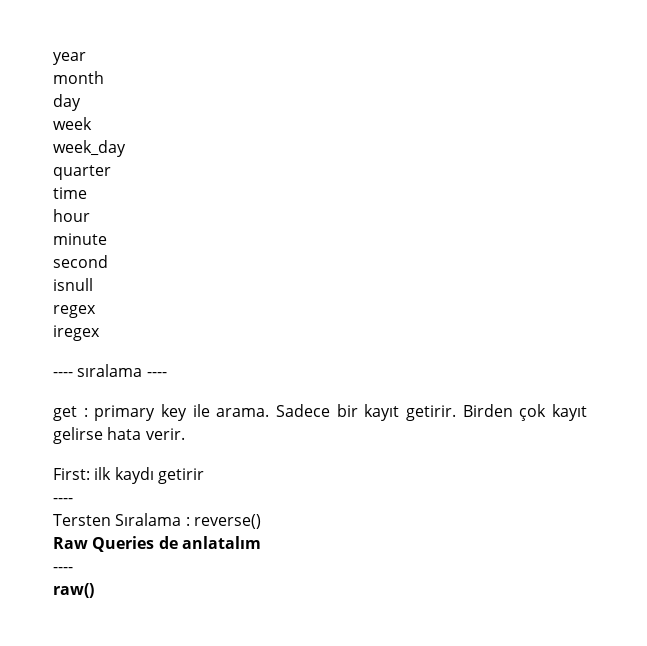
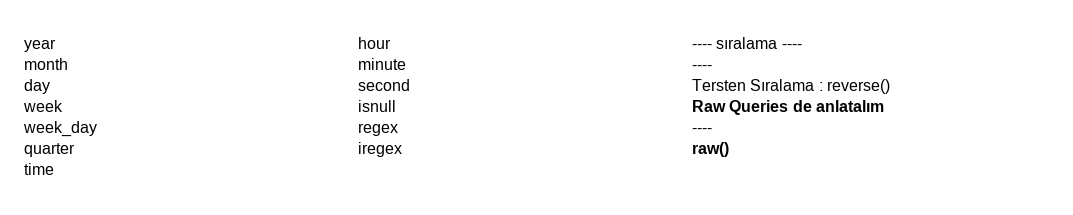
- get : primary key ile arama. Sadece bir kayıt getirir. Birden çok kayıt gelirse hata verir.
- First: ilk kaydı getirir

